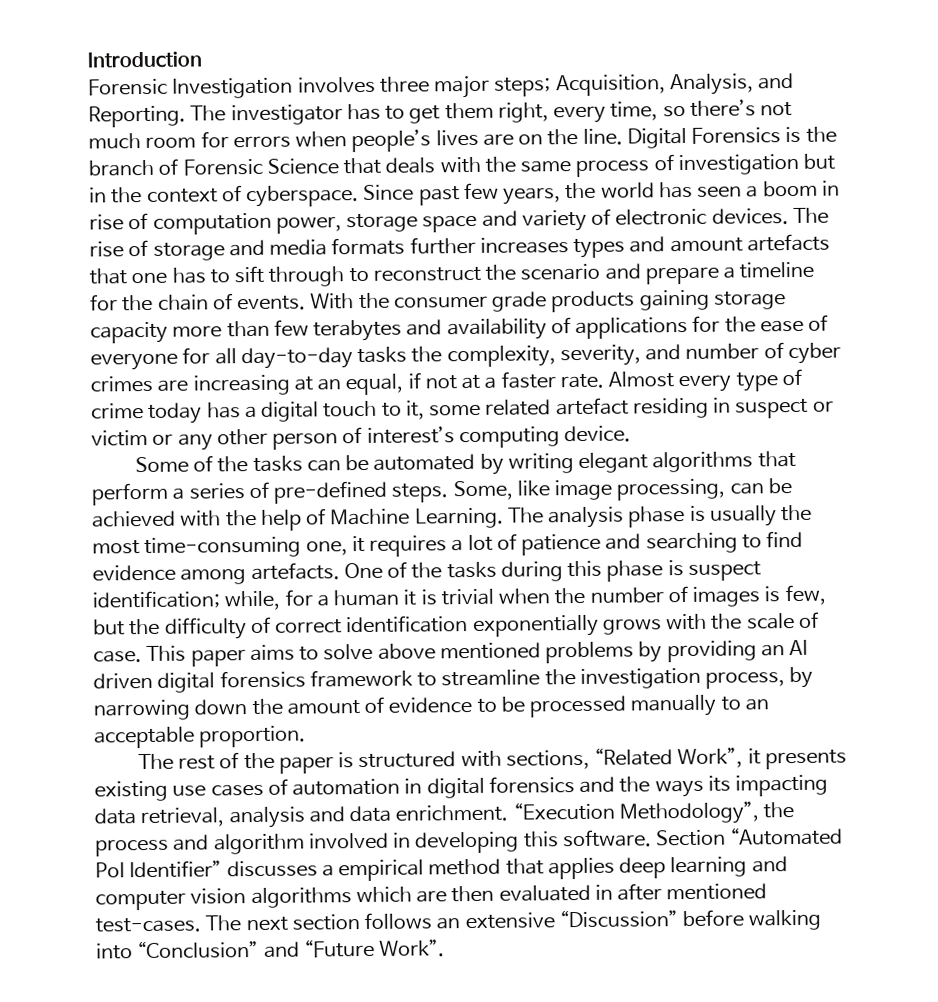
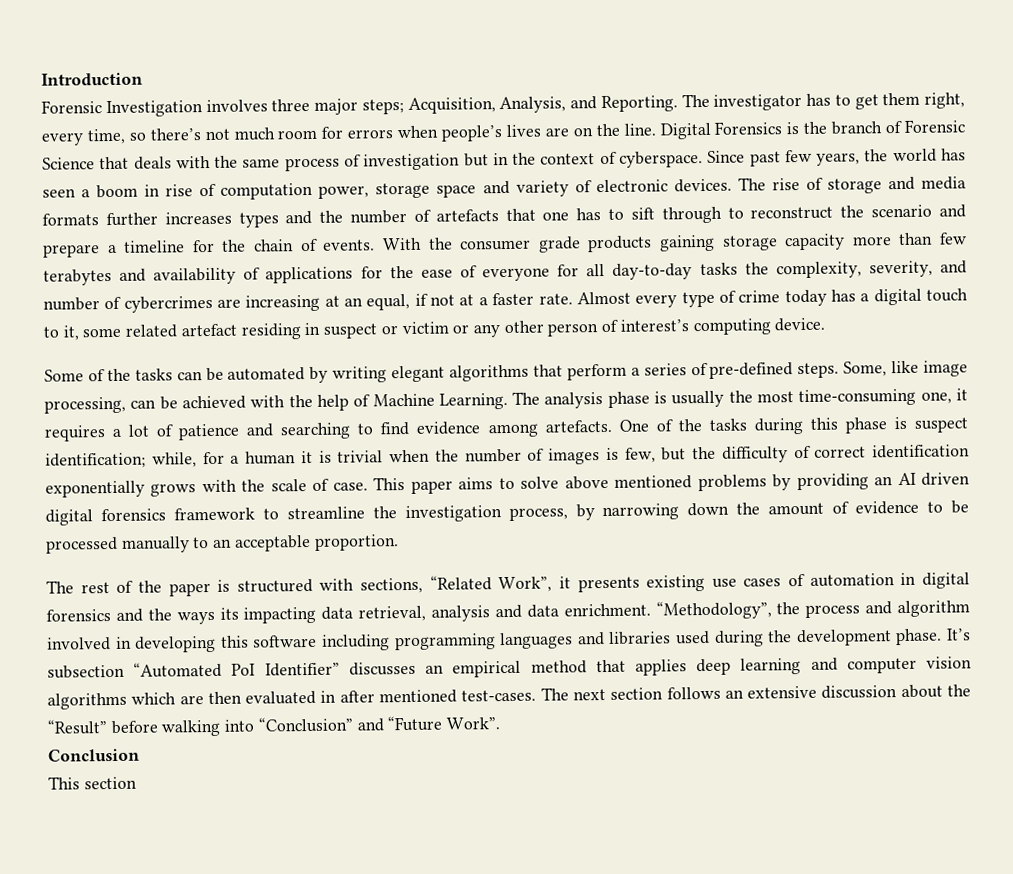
- The rise of storage and media formats further increases types and amount artefacts that one has to sift through to reconstruct the scenario and prepare a timeline for the chain of events.
+ The rise of storage and media formats further increases types and the number of artefacts that one has to sift through to reconstruct the scenario and prepare a timeline for the chain of events.
- With the consumer grade products gaining storage capacity more than few terabytes and availability of applications for the ease of everyone for all day-to-day tasks the complexity, severity, and number of cyber crimes are increasing at an equal, if not at a faster rate.
+ With the consumer grade products gaining storage capacity more than few terabytes and availability of applications for the ease of everyone for all day-to-day tasks the complexity, severity, and number of cybercrimes are increasing at an equal, if not at a faster rate.
- “Execution Methodology”, the process and algorithm involved in developing this software. Section “Automated PoI Identifier” discusses a empirical method that applies deep learning and computer vision algorithms which are then evaluated in after mentioned test-cases.
+ “Methodology”, the process and algorithm involved in developing this software including programming languages and libraries used during the development phase. It’s subsection “Automated PoI Identifier” discusses an empirical method that applies deep learning and computer vision algorithms which are then evaluated in after mentioned test-cases.
- The next section follows an extensive “Discussion” before walking into “Conclusion” and “Future Work”.
+ The next section follows an extensive discussion about the “Result” before walking into “Conclusion” and “Future Work”.
+ Conclusion
+ This section

